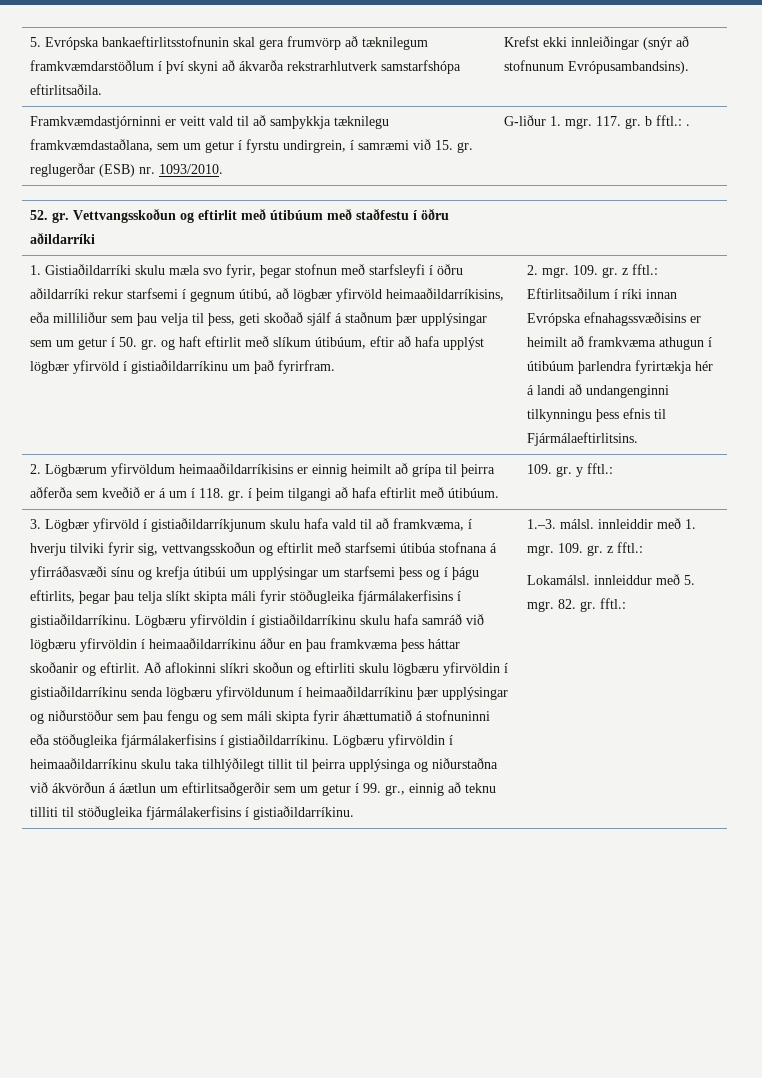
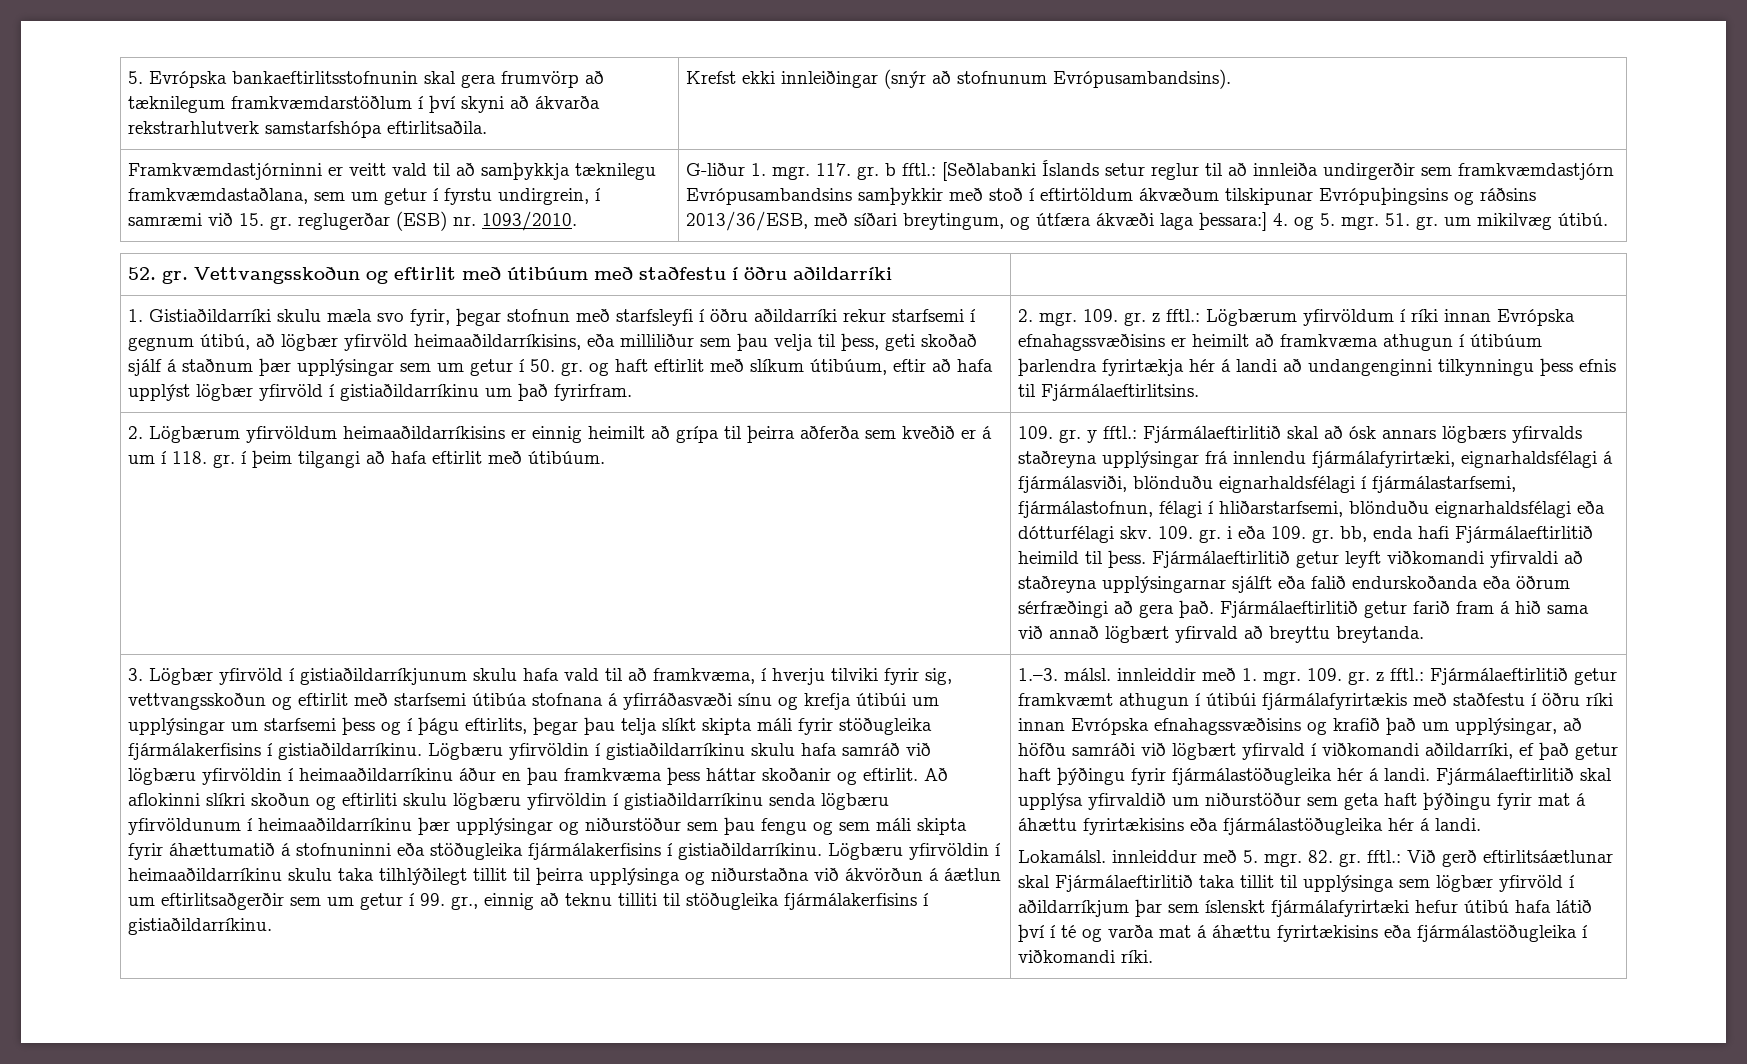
- 117. gr. b fftl.: .
+ 117. gr. b fftl.: [Seðlabanki Íslands setur reglur til að innleiða undirgerðir sem framkvæmdastjórn Evrópusambandsins samþykkir með stoð í eftirtöldum ákvæðum tilskipunar Evrópuþingsins og ráðsins 2013/36/ESB, með síðari breytingum, og útfæra ákvæði laga þessara:] 4. og 5. mgr. 51. gr. um mikilvæg útibú.
- 109. gr. z fftl.: Eftirlitsaðilum í ríki innan Evrópska efnahagssvæðisins er heimilt að framkvæma athugun í útibúum þarlendra fyrirtækja hér á landi að undangenginni tilkynningu þess efnis til Fjármálaeftirlitsins.
+ 109. gr. z fftl.: Lögbærum yfirvöldum í ríki innan Evrópska efnahagssvæðisins er heimilt að framkvæma athugun í útibúum þarlendra fyrirtækja hér á landi að undangenginni tilkynningu þess efnis til Fjármálaeftirlitsins.
- 109. gr. y fftl.:
+ 109. gr. y fftl.: Fjármálaeftirlitið skal að ósk annars lögbærs yfirvalds staðreyna upplýsingar frá innlendu fjármálafyrirtæki, eignarhaldsfélagi á fjármálasviði, blönduðu eignarhaldsfélagi í fjármálastarfsemi, fjármálastofnun, félagi í hliðarstarfsemi, blönduðu eignarhaldsfélagi eða dótturfélagi skv. 109. gr. i eða 109. gr. bb, enda hafi Fjármálaeftirlitið heimild til þess. Fjármálaeftirlitið getur leyft viðkomandi yfirvaldi að staðreyna upplýsingarnar sjálft eða falið endurskoðanda eða öðrum sérfræðingi að gera það. Fjármálaeftirlitið getur farið fram á hið sama við annað lögbært yfirvald að breyttu breytanda.
- 1.–3. málsl. innleiddir með 1. mgr. 109. gr. z fftl.:
+ 1.–3. málsl. innleiddir með 1. mgr. 109. gr. z fftl.: Fjármálaeftirlitið getur framkvæmt athugun í útibúi fjármálafyrirtækis með staðfestu í öðru ríki innan Evrópska efnahagssvæðisins og krafið það um upplýsingar, að höfðu samráði við lögbært yfirvald í viðkomandi aðildarríki, ef það getur haft þýðingu fyrir fjármálastöðugleika hér á landi. Fjármálaeftirlitið skal upplýsa yfirvaldið um niðurstöður sem geta haft þýðingu fyrir mat á áhættu fyrirtækisins eða fjármálastöðugleika hér á landi.
- 82. gr. fftl.:
+ 82. gr. fftl.: Við gerð eftirlitsáætlunar skal Fjármálaeftirlitið taka tillit til upplýsinga sem lögbær yfirvöld í aðildarríkjum þar sem íslenskt fjármálafyrirtæki hefur útibú hafa látið því í té og varða mat á áhættu fyrirtækisins eða fjármálastöðugleika í viðkomandi ríki.

